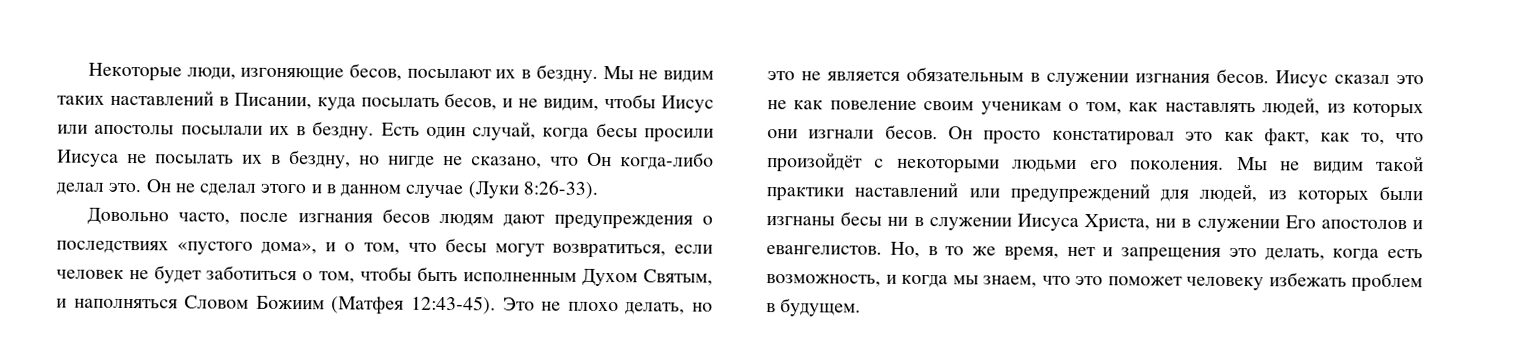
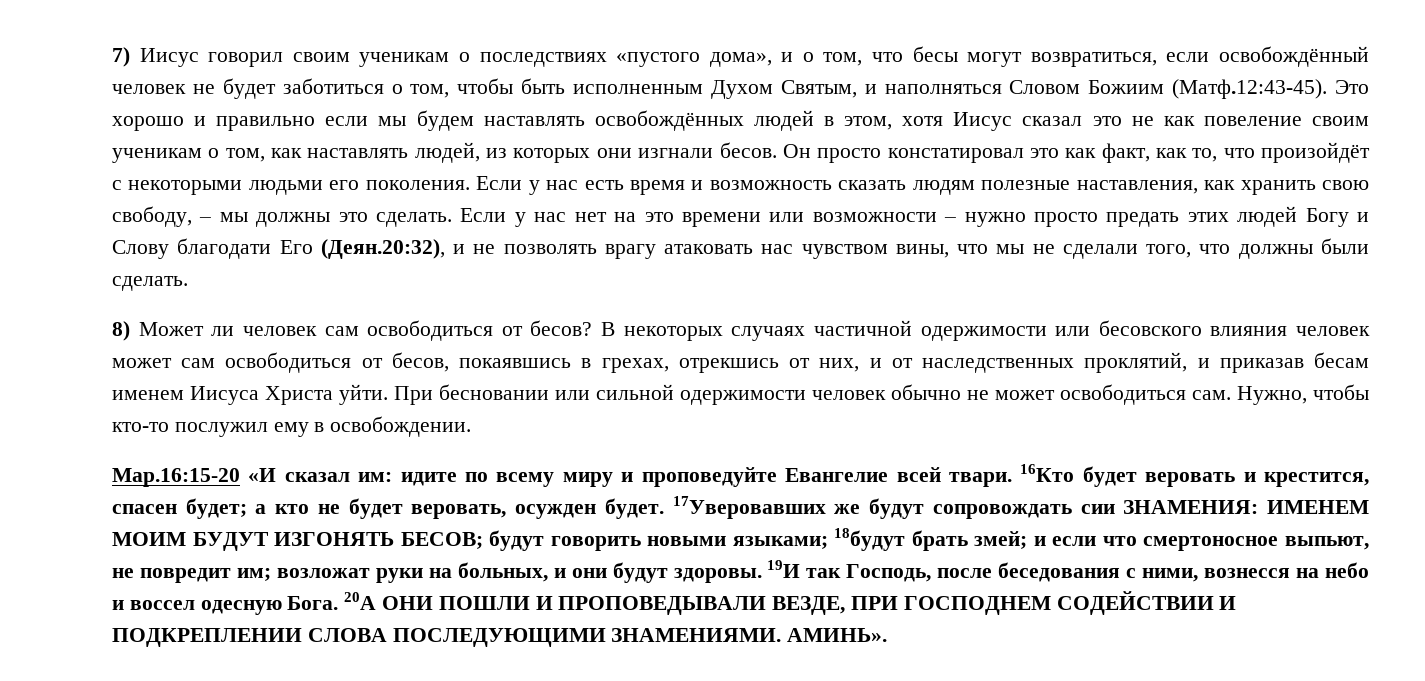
- Некоторые люди, изгоняющие бесов, посылают их в бездну. Мы не видим таких наставлений в Писании, куда посылать бесов, и не видим, чтобы Иисус или апостолы посылали их в бездну. Есть один случай, когда бесы просили Иисуса не посылать их в бездну, но нигде не сказано, что Он когда-либо делал это. Он не сделал этого и в данном случае (Луки 8:26-33).
- Довольно часто, после изгнания бесов людям дают предупреждения о последствиях «пустого дома», и о том, что бесы могут возвратиться, если человек не будет заботиться о том, чтобы быть исполненным Духом Святым, и наполняться Словом Божиим (Матфея 12:43-45). Это не плохо делать, но это не является обязательным в служении изгнания бесов. Иисус сказал это не как повеление своим ученикам о том, как наставлять людей, из которых они изгнали бесов.
+ 7) Иисус говорил своим ученикам о последствиях «пустого дома», и о том, что бесы могут возвратиться, если освобождённый человек не будет заботиться о том, чтобы быть исполненным Духом Святым, и наполняться Словом Божиим (Матф.12:43-45). Это хорошо и правильно если мы будем наставлять освобождённых людей в этом, хотя Иисус сказал это не как повеление своим ученикам о том, как наставлять людей, из которых они изгнали бесов.
- Мы не видим такой практики наставлений или предупреждений для людей, из которых были изгнаны бесы ни в служении Иисуса Христа, ни в служении Его апостолов и евангелистов. Но, в то же время, нет и запрещения это делать, когда есть возможность, и когда мы знаем, что это поможет человеку избежать проблем в будущем.
+ Если у нас есть время и возможность сказать людям полезные наставления, как хранить свою свободу, – мы должны это сделать. Если у нас нет на это времени или возможности – нужно просто предать этих людей Богу и Слову благодати Его (Деян.20:32), и не позволять врагу атаковать нас чувством вины, что мы не сделали того, что должны были сделать.
+ 8) Может ли человек сам освободиться от бесов? В некоторых случаях частичной одержимости или бесовского влияния человек может сам освободиться от бесов, покаявшись в грехах, отрекшись от них, и от наследственных проклятий, и приказав бесам именем Иисуса Христа уйти. При бесновании или сильной одержимости человек обычно не может освободиться сам. Нужно, чтобы кто-то послужил ему в освобождении.
+ Мар.16:15-20 «И сказал им: идите по всему миру и проповедуйте Евангелие всей твари. 16Кто будет веровать и крестится, спасен будет; а кто не будет веровать, осужден будет. 17Уверовавших же будут сопровождать сии ЗНАМЕНИЯ: ИМЕНЕМ МОИМ БУДУТ ИЗГОНЯТЬ БЕСОВ; будут говорить новыми языками; 18будут брать змей; и если что смертоносное выпьют, не повредит им; возложат руки на больных, и они будут здоровы. 19И так Господь, после беседования с ними, вознесся на небо и воссел одесную Бога. 20А ОНИ ПОШЛИ И ПРОПОВЕДЫВАЛИ ВЕЗДЕ, ПРИ ГОСПОДНЕМ СОДЕЙСТВИИ И ПОДКРЕПЛЕНИИ СЛОВА ПОСЛЕДУЮЩИМИ ЗНАМЕНИЯМИ. АМИНЬ».

